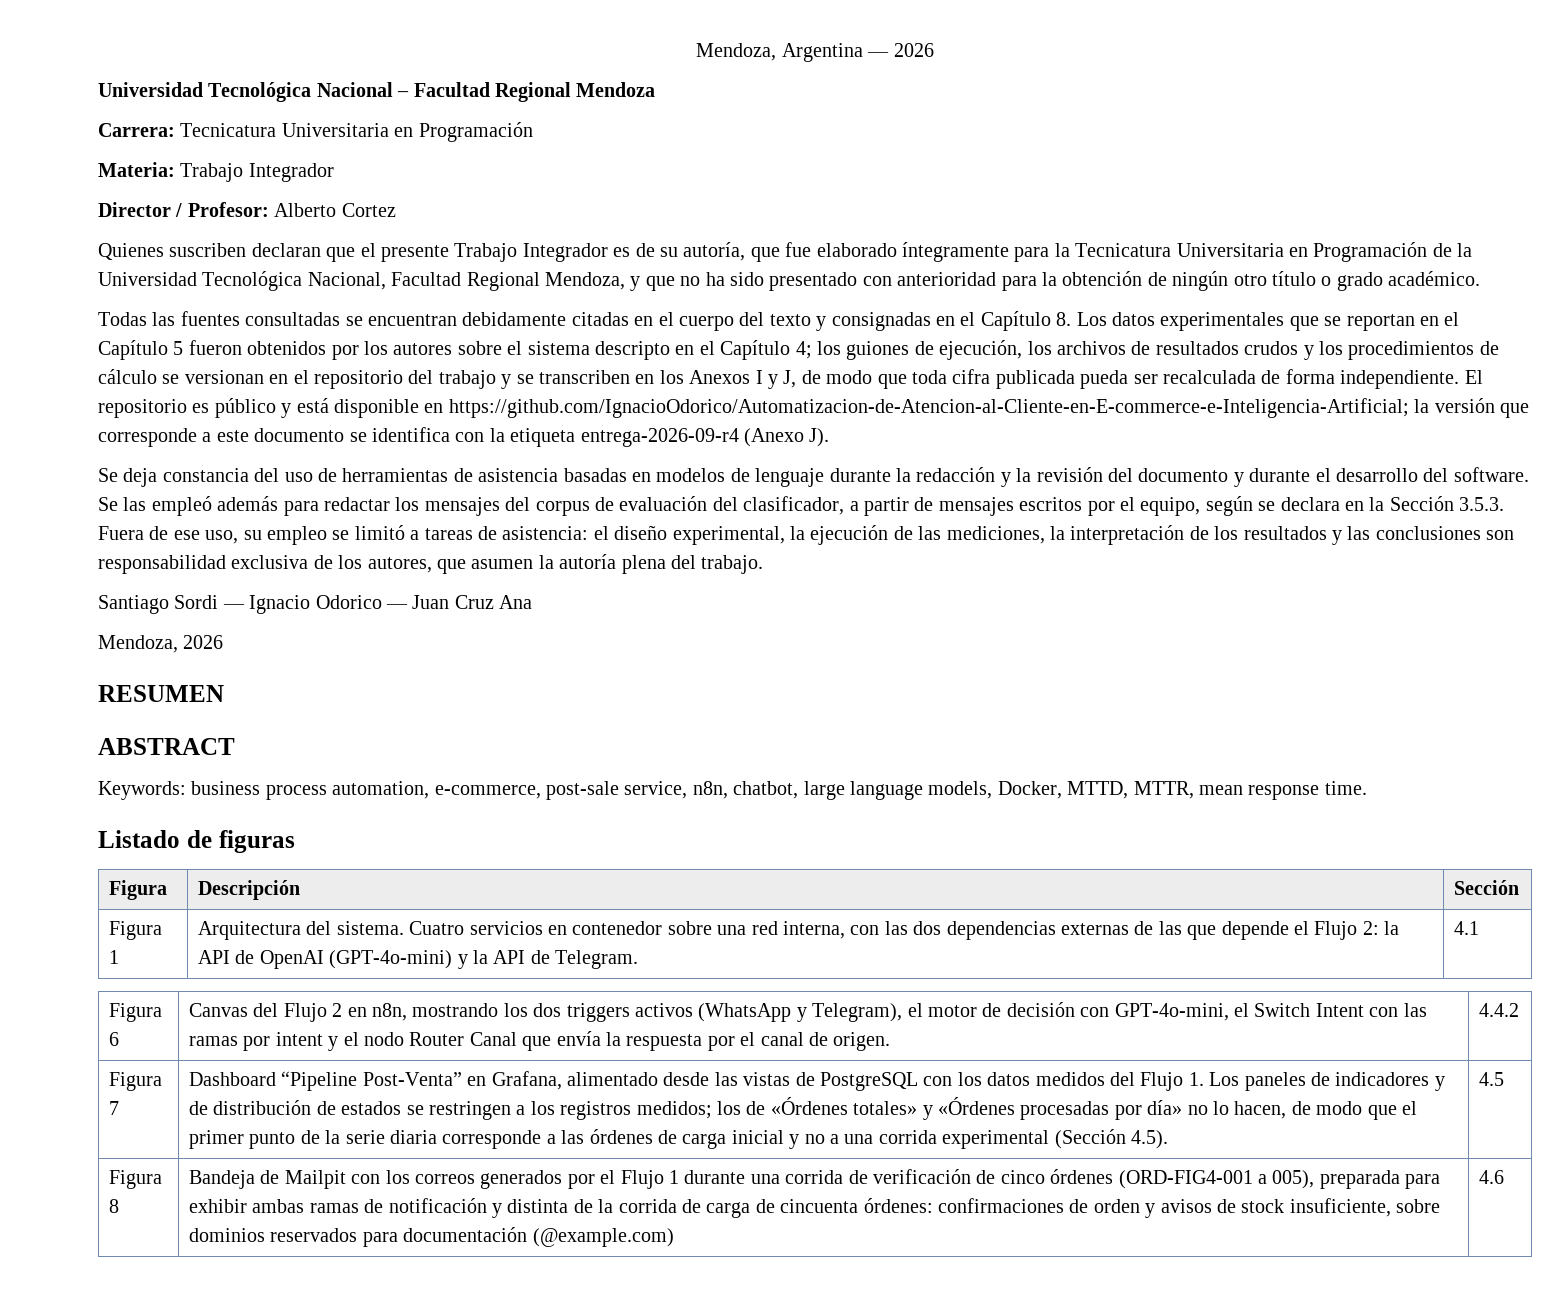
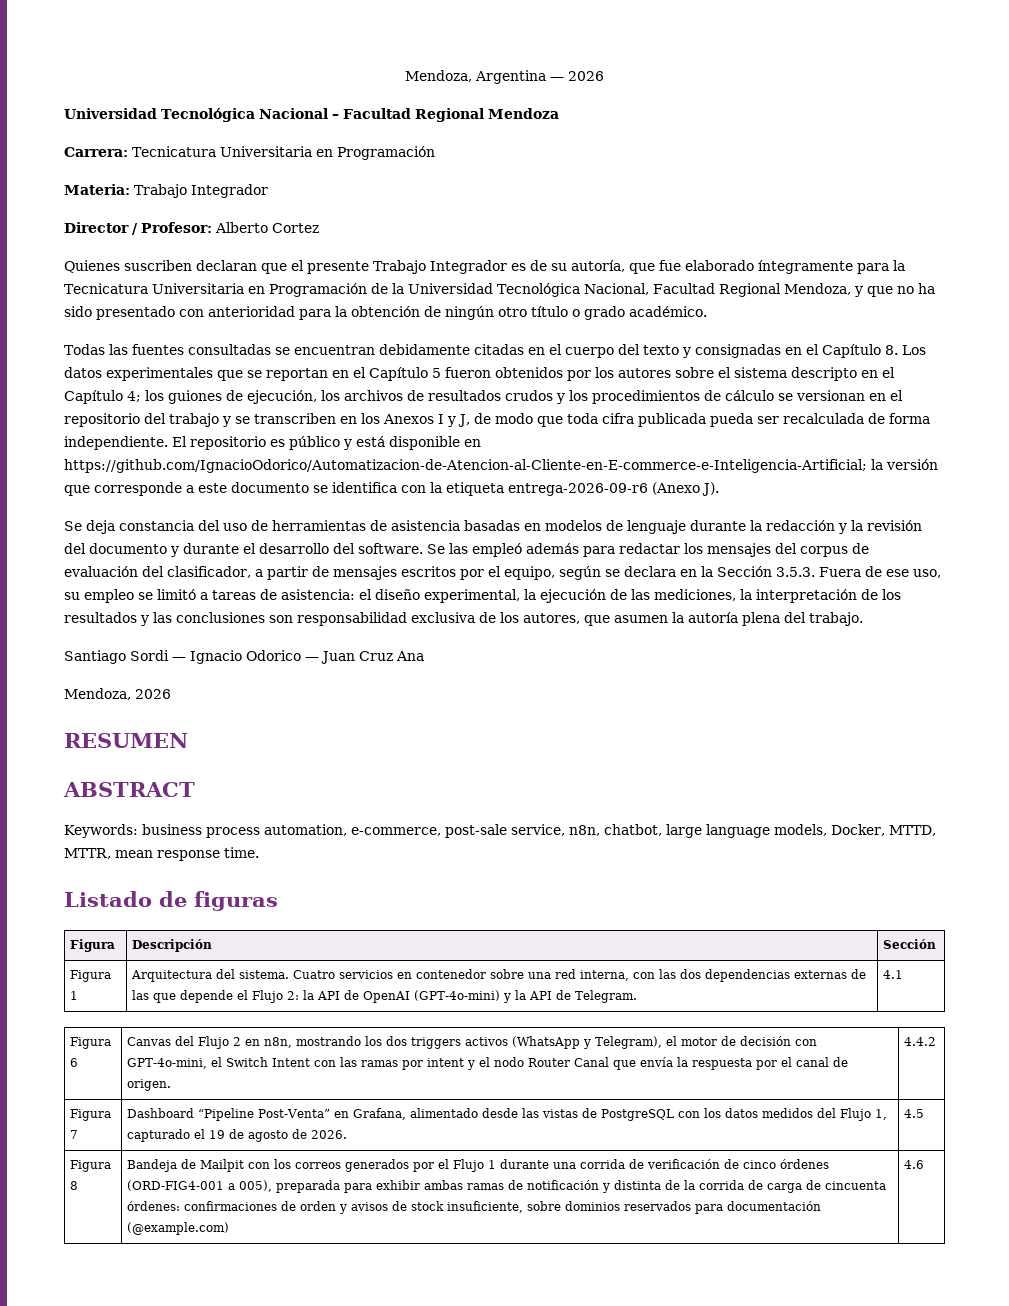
- El repositorio es público y está disponible en https://github.com/IgnacioOdorico/Automatizacion-de-Atencion-al-Cliente-en-E-commerce-e-Inteligencia-Artificial; la versión que corresponde a este documento se identifica con la etiqueta entrega-2026-09-r4 (Anexo J).
+ El repositorio es público y está disponible en https://github.com/IgnacioOdorico/Automatizacion-de-Atencion-al-Cliente-en-E-commerce-e-Inteligencia-Artificial; la versión que corresponde a este documento se identifica con la etiqueta entrega-2026-09-r6 (Anexo J).
- Dashboard “Pipeline Post-Venta” en Grafana, alimentado desde las vistas de PostgreSQL con los datos medidos del Flujo 1. Los paneles de indicadores y de distribución de estados se restringen a los registros medidos; los de «Órdenes totales» y «Órdenes procesadas por día» no lo hacen, de modo que el primer punto de la serie diaria corresponde a las órdenes de carga inicial y no a una corrida experimental (Sección 4.5).
+ Dashboard “Pipeline Post-Venta” en Grafana, alimentado desde las vistas de PostgreSQL con los datos medidos del Flujo 1, capturado el 19 de agosto de 2026.

